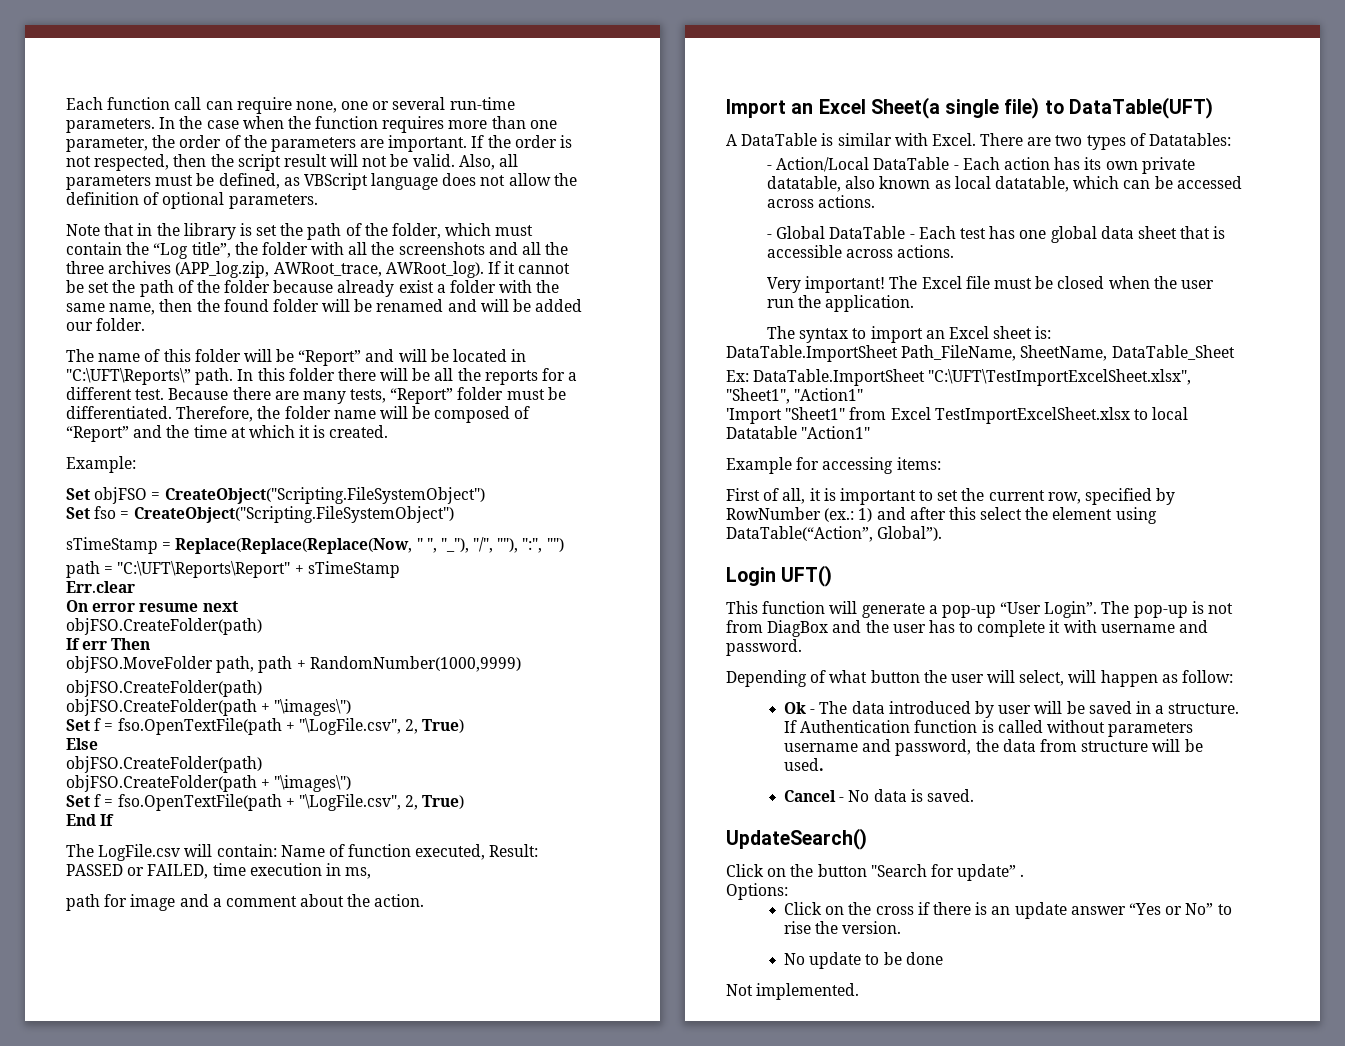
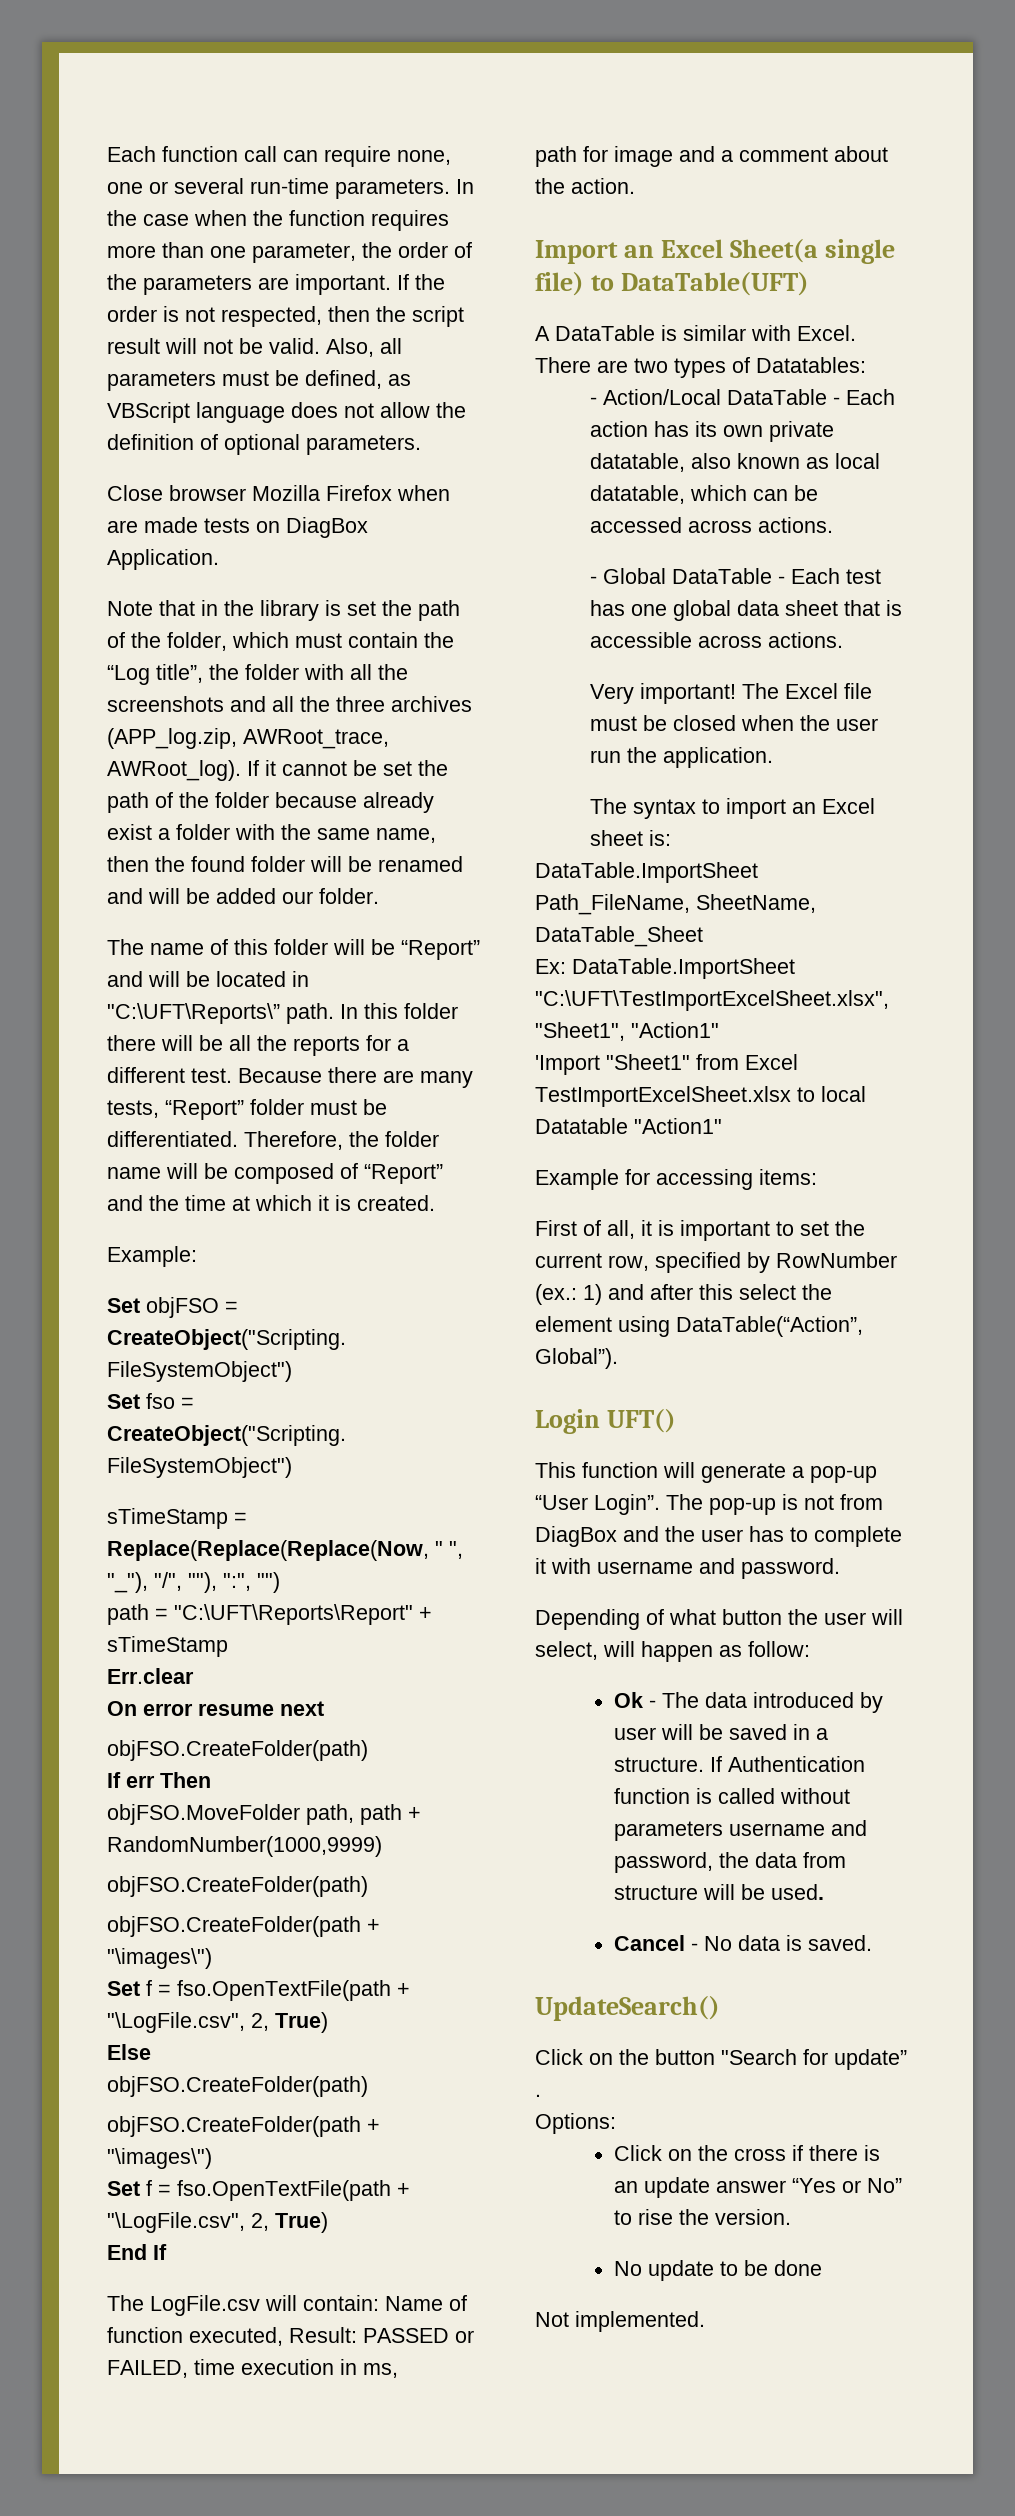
+ Close browser Mozilla Firefox when are made tests on DiagBox Application.

